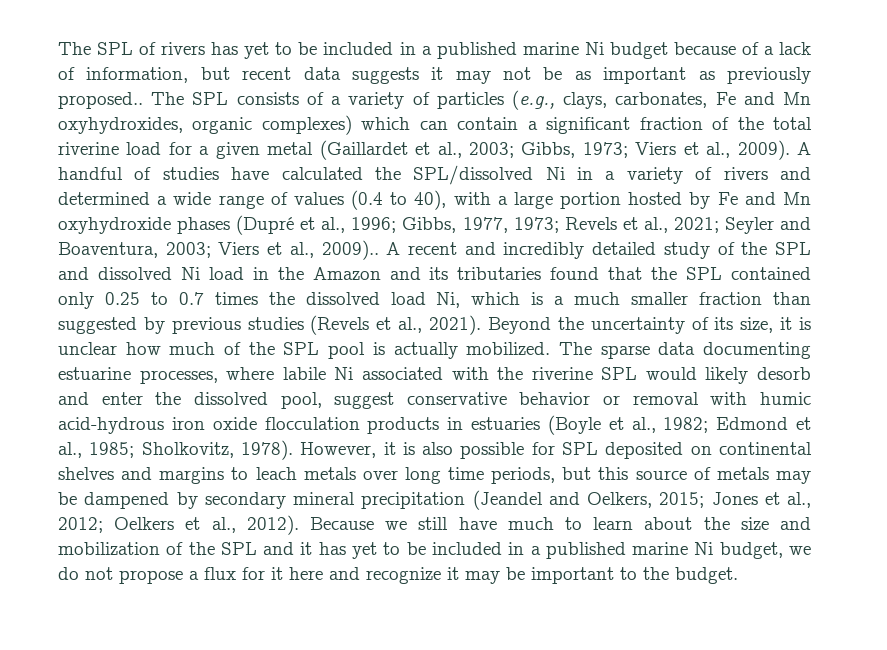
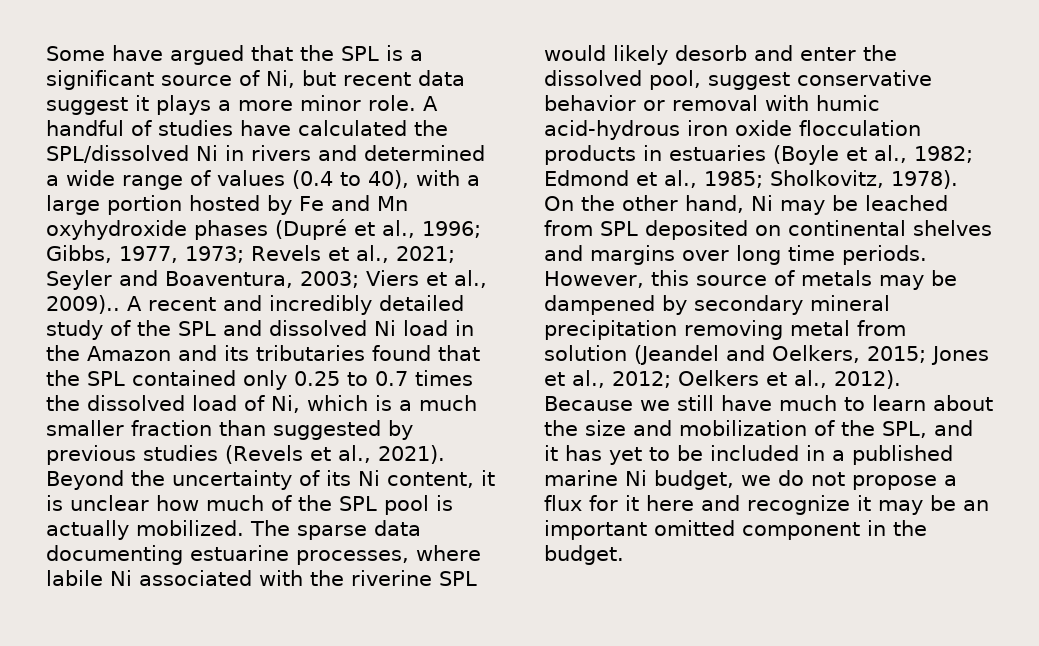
- The SPL of rivers has yet to be included in a published marine Ni budget because of a lack of information, but recent data suggests it may not be as important as previously proposed.. The SPL consists of a variety of particles (e.g., clays, carbonates, Fe and Mn oxyhydroxides, organic complexes) which can contain a significant fraction of the total riverine load for a given metal (Gaillardet et al., 2003; Gibbs, 1973; Viers et al., 2009).
+ Some have argued that the SPL is a significant source of Ni, but recent data suggest it plays a more minor role.
- A handful of studies have calculated the SPL/dissolved Ni in a variety of rivers and determined a wide range of values (0.4 to 40), with a large portion hosted by Fe and Mn oxyhydroxide phases (Dupré et al., 1996; Gibbs, 1977, 1973; Revels et al., 2021; Seyler and Boaventura, 2003; Viers et al., 2009)..
+ A handful of studies have calculated the SPL/dissolved Ni in rivers and determined a wide range of values (0.4 to 40), with a large portion hosted by Fe and Mn oxyhydroxide phases (Dupré et al., 1996; Gibbs, 1977, 1973; Revels et al., 2021; Seyler and Boaventura, 2003; Viers et al., 2009)..
- A recent and incredibly detailed study of the SPL and dissolved Ni load in the Amazon and its tributaries found that the SPL contained only 0.25 to 0.7 times the dissolved load Ni, which is a much smaller fraction than suggested by previous studies (Revels et al., 2021).
+ A recent and incredibly detailed study of the SPL and dissolved Ni load in the Amazon and its tributaries found that the SPL contained only 0.25 to 0.7 times the dissolved load of Ni, which is a much smaller fraction than suggested by previous studies (Revels et al., 2021).
- Beyond the uncertainty of its size, it is unclear how much of the SPL pool is actually mobilized.
+ Beyond the uncertainty of its Ni content, it is unclear how much of the SPL pool is actually mobilized.
- However, it is also possible for SPL deposited on continental shelves and margins to leach metals over long time periods, but this source of metals may be dampened by secondary mineral precipitation (Jeandel and Oelkers, 2015; Jones et al., 2012; Oelkers et al., 2012).
+ On the other hand, Ni may be leached from SPL deposited on continental shelves and margins over long time periods. However, this source of metals may be dampened by secondary mineral precipitation removing metal from solution (Jeandel and Oelkers, 2015; Jones et al., 2012; Oelkers et al., 2012).
- Because we still have much to learn about the size and mobilization of the SPL and it has yet to be included in a published marine Ni budget, we do not propose a flux for it here and recognize it may be important to the budget.
+ Because we still have much to learn about the size and mobilization of the SPL, and it has yet to be included in a published marine Ni budget, we do not propose a flux for it here and recognize it may be an important omitted component in the budget.

